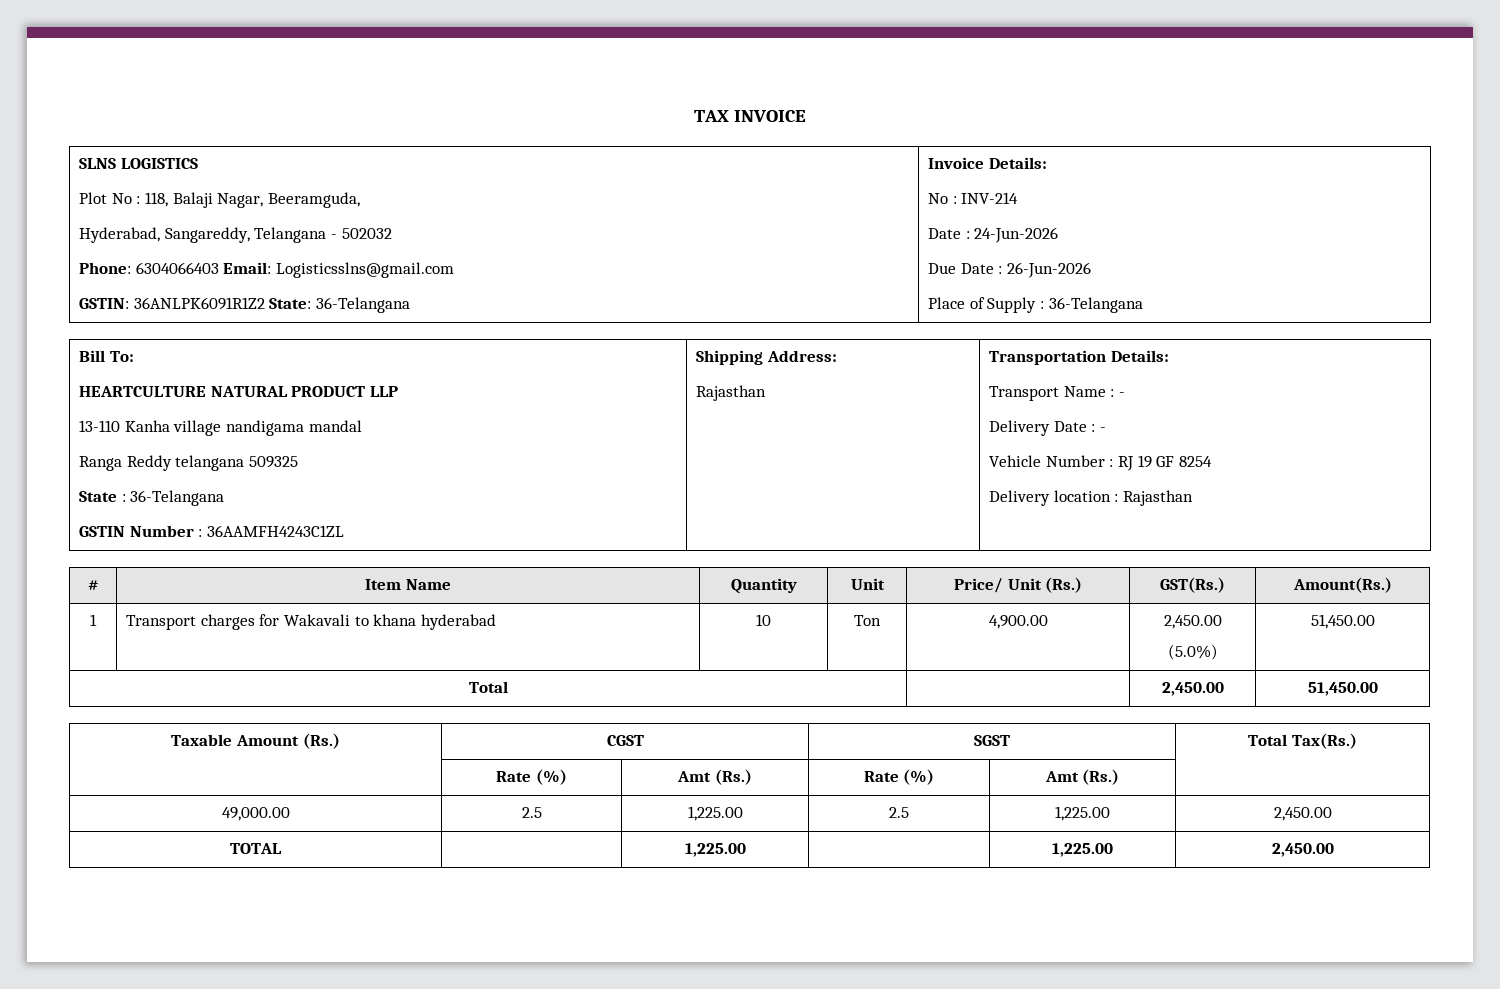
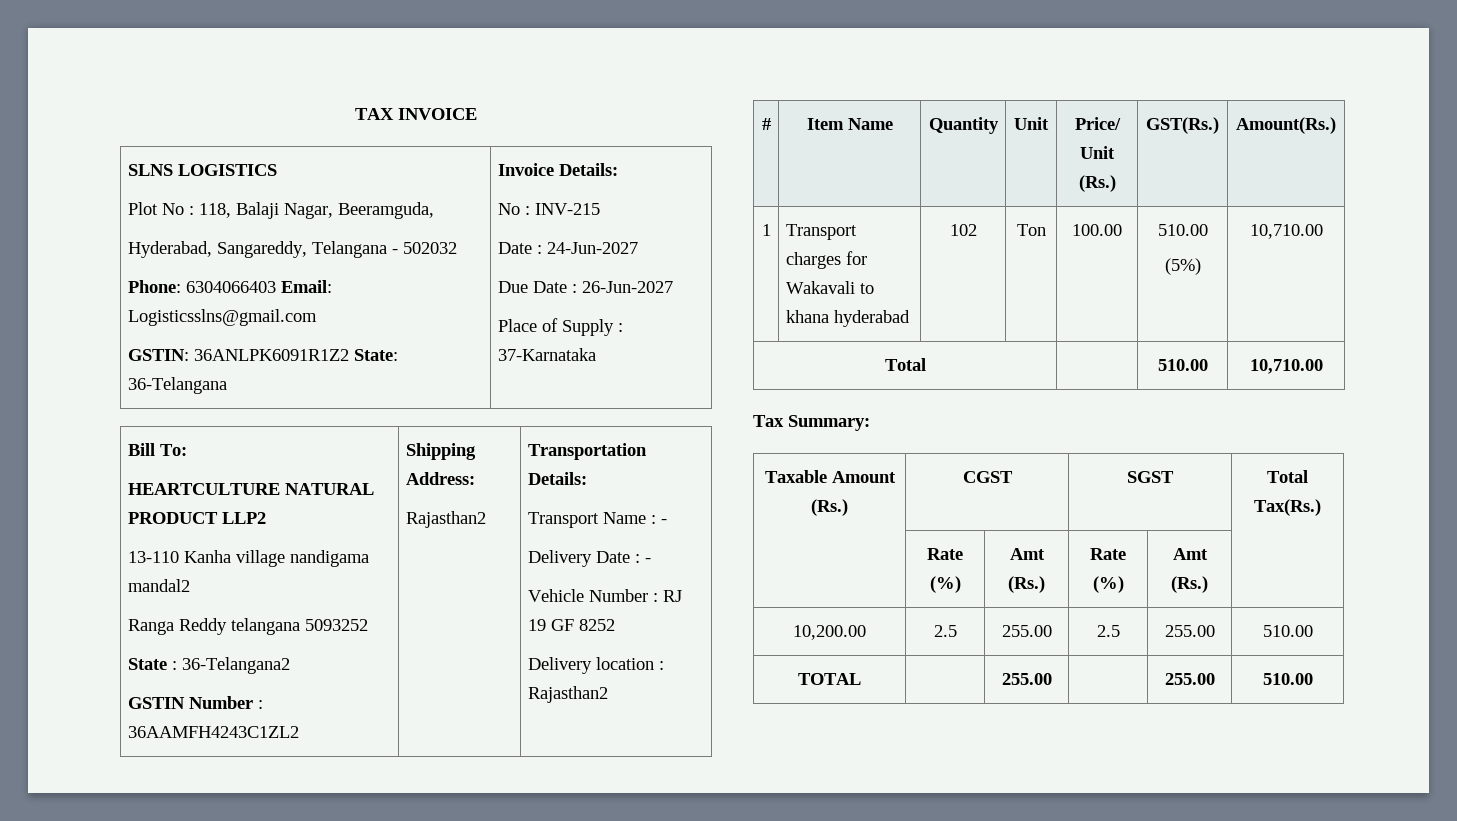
  SLNS LOGISTICS
  Plot No : 118, Balaji Nagar, Beeramguda,
  Hyderabad, Sangareddy, Telangana - 502032
  Phone: 6304066403 Email: Logisticsslns@gmail.com
  GSTIN: 36ANLPK6091R1Z2 State: 36-Telangana | Invoice Details:
- No : INV-214
- Date : 24-Jun-2026
- Due Date : 26-Jun-2026
- Place of Supply : 36-Telangana
+ No : INV-215
+ Date : 24-Jun-2027
+ Due Date : 26-Jun-2027
+ Place of Supply : 37-Karnataka
- HEARTCULTURE NATURAL PRODUCT LLP
+ HEARTCULTURE NATURAL PRODUCT LLP2
- 13-110 Kanha village nandigama mandal
+ 13-110 Kanha village nandigama mandal2
- Ranga Reddy telangana 509325
+ Ranga Reddy telangana 5093252
- State : 36-Telangana
+ State : 36-Telangana2
- GSTIN Number : 36AAMFH4243C1ZL
+ GSTIN Number : 36AAMFH4243C1ZL2
  Shipping Address:
- Rajasthan
+ Rajasthan2
- Vehicle Number : RJ 19 GF 8254
+ Vehicle Number : RJ 19 GF 8252
- Delivery location : Rajasthan
+ Delivery location : Rajasthan2
- 1 | Transport charges for Wakavali to khana hyderabad | 10 | Ton | 4,900.00 | 2,450.00
- (5.0%) | 51,450.00
- Total | | 2,450.00 | 51,450.00
+ 1 | Transport charges for Wakavali to khana hyderabad | 102 | Ton | 100.00 | 510.00
+ (5%) | 10,710.00
+ Total | | 510.00 | 10,710.00
+ Tax Summary:
- 49,000.00 | 2.5 | 1,225.00 | 2.5 | 1,225.00 | 2,450.00
+ 10,200.00 | 2.5 | 255.00 | 2.5 | 255.00 | 510.00
- TOTAL | | 1,225.00 | | 1,225.00 | 2,450.00
+ TOTAL | | 255.00 | | 255.00 | 510.00

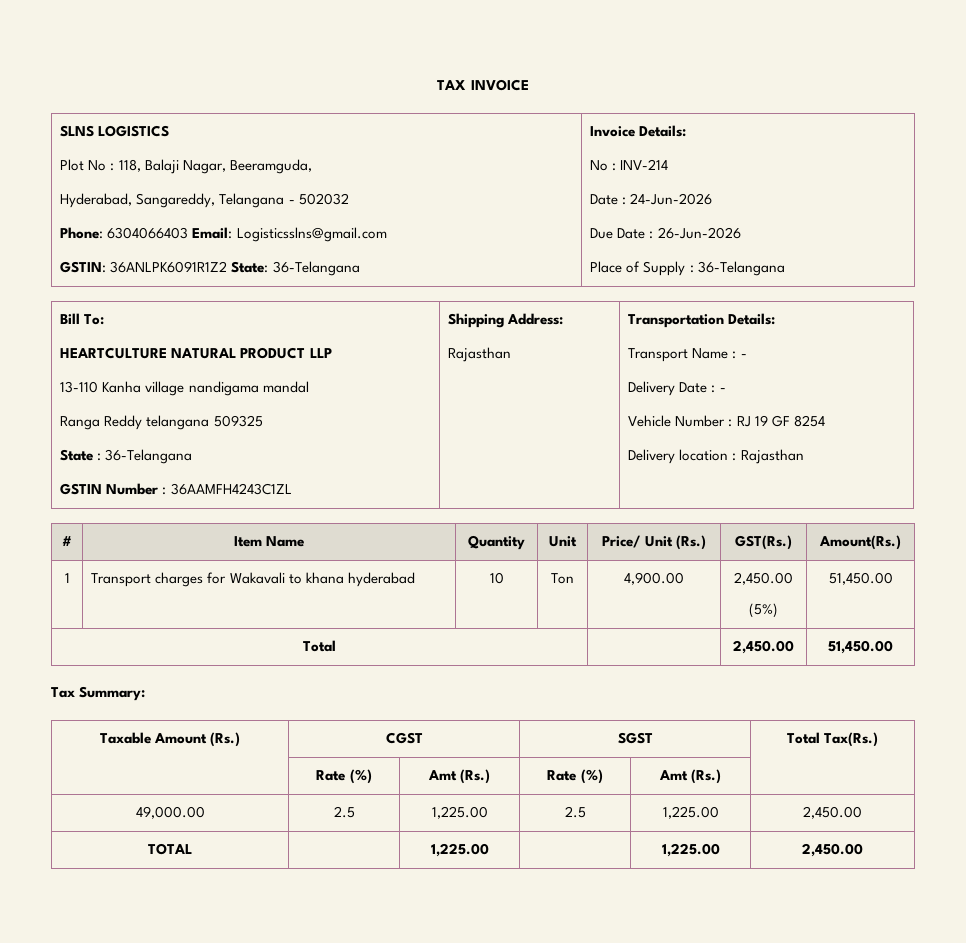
  SLNS LOGISTICS
  Plot No : 118, Balaji Nagar, Beeramguda,
  Hyderabad, Sangareddy, Telangana - 502032
  Phone: 6304066403 Email: Logisticsslns@gmail.com
  GSTIN: 36ANLPK6091R1Z2 State: 36-Telangana | Invoice Details:
- No : INV-215
- Date : 24-Jun-2027
- Due Date : 26-Jun-2027
- Place of Supply : 37-Karnataka
+ No : INV-214
+ Date : 24-Jun-2026
+ Due Date : 26-Jun-2026
+ Place of Supply : 36-Telangana
- HEARTCULTURE NATURAL PRODUCT LLP2
+ HEARTCULTURE NATURAL PRODUCT LLP
- 13-110 Kanha village nandigama mandal2
+ 13-110 Kanha village nandigama mandal
- Ranga Reddy telangana 5093252
+ Ranga Reddy telangana 509325
- State : 36-Telangana2
+ State : 36-Telangana
- GSTIN Number : 36AAMFH4243C1ZL2
+ GSTIN Number : 36AAMFH4243C1ZL
  Shipping Address:
- Rajasthan2
+ Rajasthan
- Vehicle Number : RJ 19 GF 8252
+ Vehicle Number : RJ 19 GF 8254
- Delivery location : Rajasthan2
+ Delivery location : Rajasthan
- 1 | Transport charges for Wakavali to khana hyderabad | 102 | Ton | 100.00 | 510.00
- (5%) | 10,710.00
+ 1 | Transport charges for Wakavali to khana hyderabad | 10 | Ton | 4,900.00 | 2,450.00
+ (5%) | 51,450.00
- Total | | 510.00 | 10,710.00
+ Total | | 2,450.00 | 51,450.00
- 10,200.00 | 2.5 | 255.00 | 2.5 | 255.00 | 510.00
+ 49,000.00 | 2.5 | 1,225.00 | 2.5 | 1,225.00 | 2,450.00
- TOTAL | | 255.00 | | 255.00 | 510.00
+ TOTAL | | 1,225.00 | | 1,225.00 | 2,450.00

